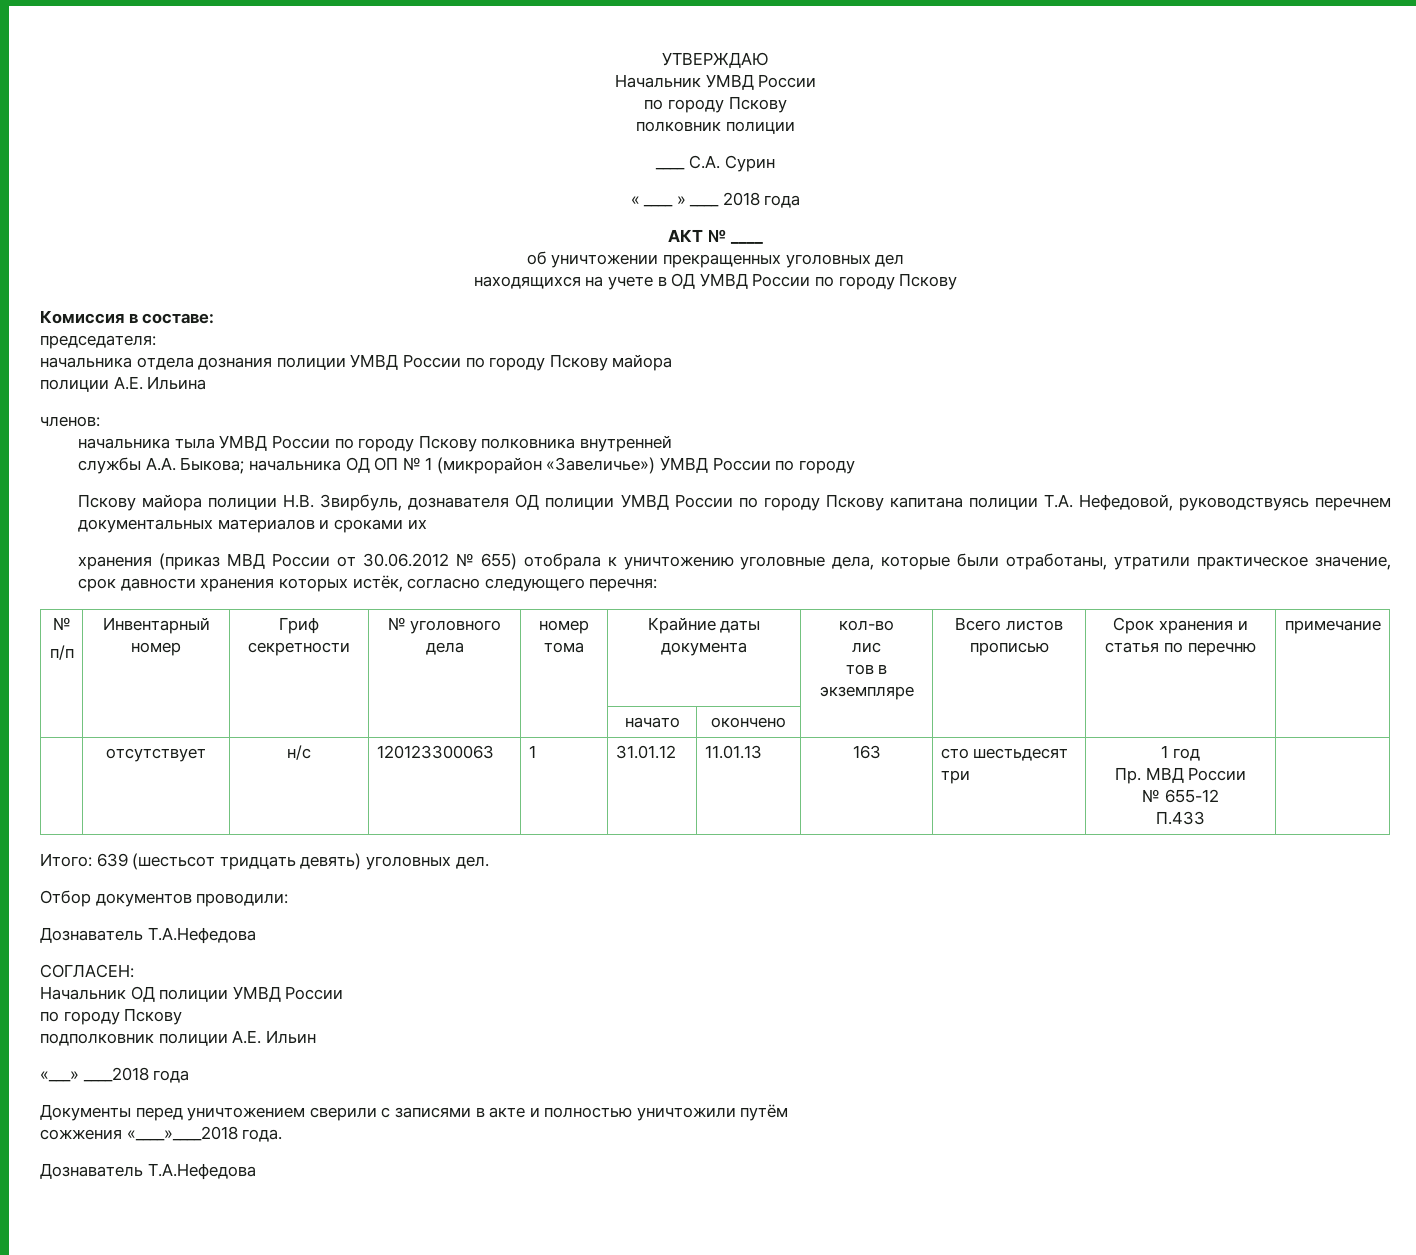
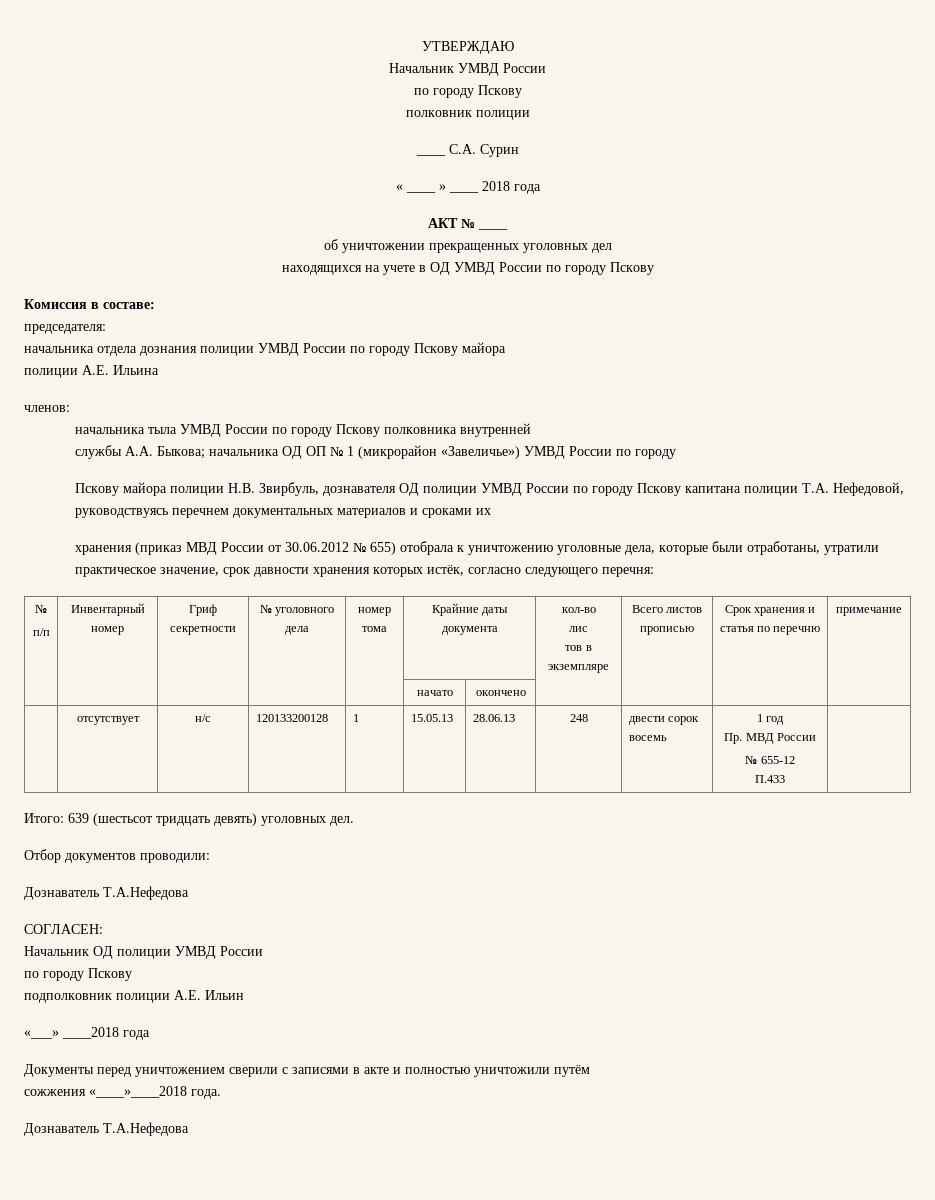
- | отсутствует | н/с | 120123300063 | 1 | 31.01.12 | 11.01.13 | 163 | сто шестьдесят три | 1 год
+ | отсутствует | н/с | 120133200128 | 1 | 15.05.13 | 28.06.13 | 248 | двести сорок восемь | 1 год

